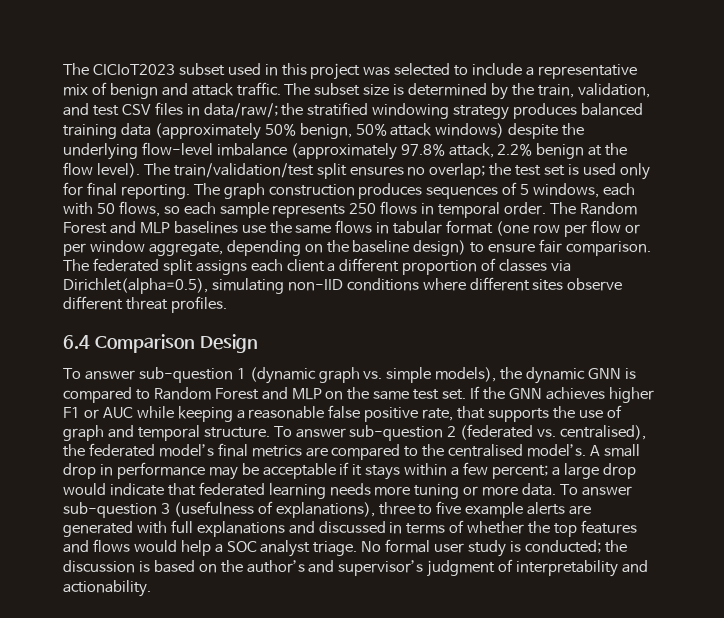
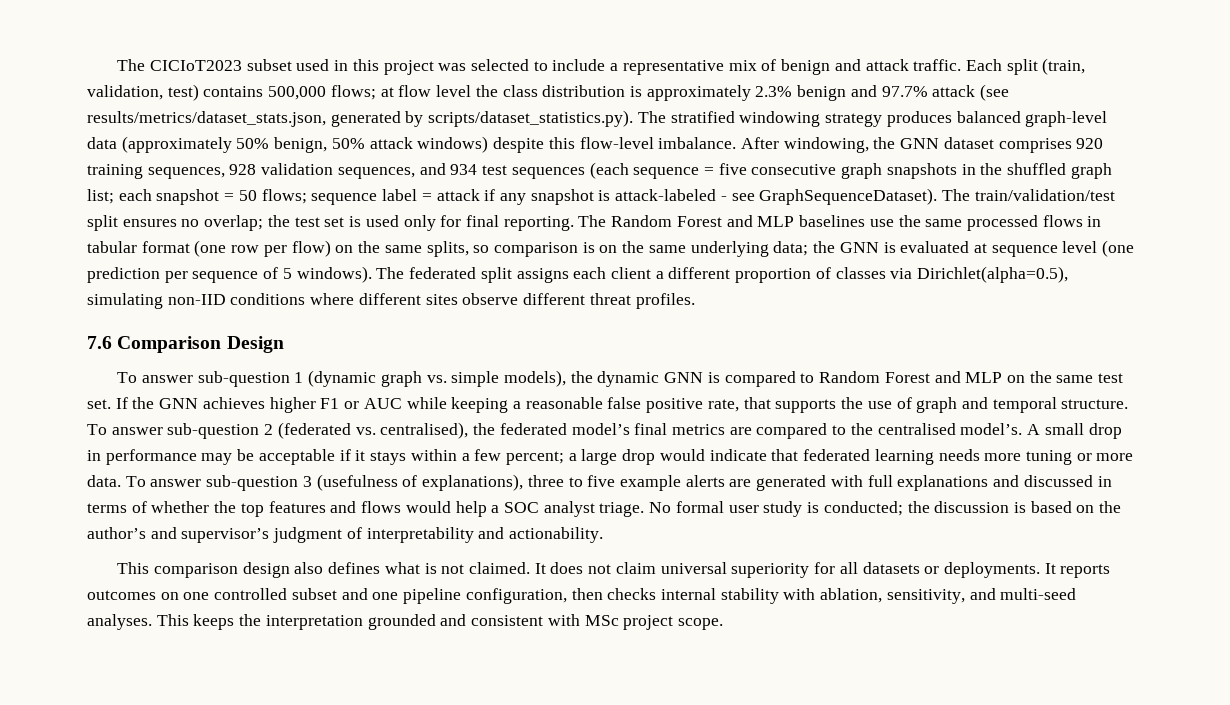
- The subset size is determined by the train, validation, and test CSV files in data/raw/; the stratified windowing strategy produces balanced training data (approximately 50% benign, 50% attack windows) despite the underlying flow-level imbalance (approximately 97.8% attack, 2.2% benign at the flow level).
+ Each split (train, validation, test) contains 500,000 flows; at flow level the class distribution is approximately 2.3% benign and 97.7% attack (see results/metrics/dataset_stats.json, generated by scripts/dataset_statistics.py). The stratified windowing strategy produces balanced graph-level data (approximately 50% benign, 50% attack windows) despite this flow-level imbalance. After windowing, the GNN dataset comprises 920 training sequences, 928 validation sequences, and 934 test sequences (each sequence = five consecutive graph snapshots in the shuffled graph list; each snapshot = 50 flows; sequence label = attack if any snapshot is attack-labeled - see GraphSequenceDataset).
- The graph construction produces sequences of 5 windows, each with 50 flows, so each sample represents 250 flows in temporal order. The Random Forest and MLP baselines use the same flows in tabular format (one row per flow or per window aggregate, depending on the baseline design) to ensure fair comparison.
+ The Random Forest and MLP baselines use the same processed flows in tabular format (one row per flow) on the same splits, so comparison is on the same underlying data; the GNN is evaluated at sequence level (one prediction per sequence of 5 windows).
- 6.4 Comparison Design
+ 7.6 Comparison Design
+ This comparison design also defines what is not claimed. It does not claim universal superiority for all datasets or deployments. It reports outcomes on one controlled subset and one pipeline configuration, then checks internal stability with ablation, sensitivity, and multi-seed analyses. This keeps the interpretation grounded and consistent with MSc project scope.

